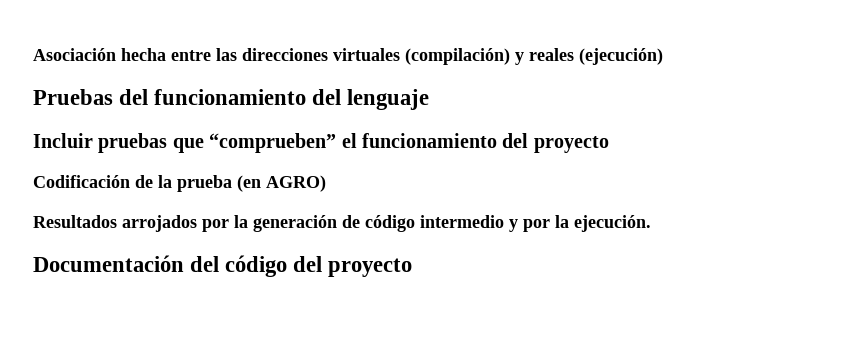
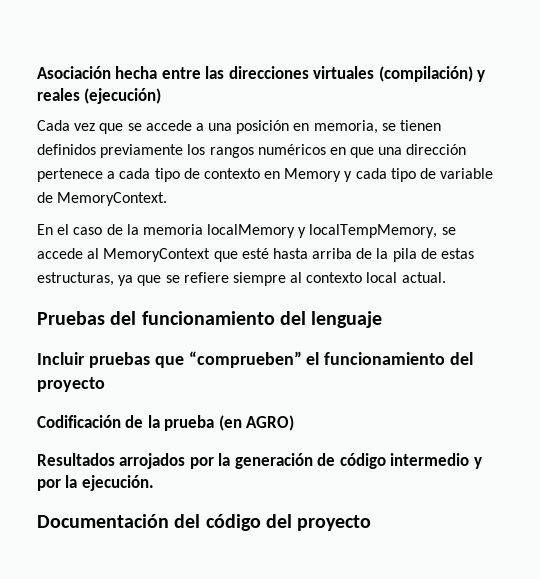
+ Cada vez que se accede a una posición en memoria, se tienen definidos previamente los rangos numéricos en que una dirección pertenece a cada tipo de contexto en Memory y cada tipo de variable de MemoryContext.
+ En el caso de la memoria localMemory y localTempMemory, se accede al MemoryContext que esté hasta arriba de la pila de estas estructuras, ya que se refiere siempre al contexto local actual.

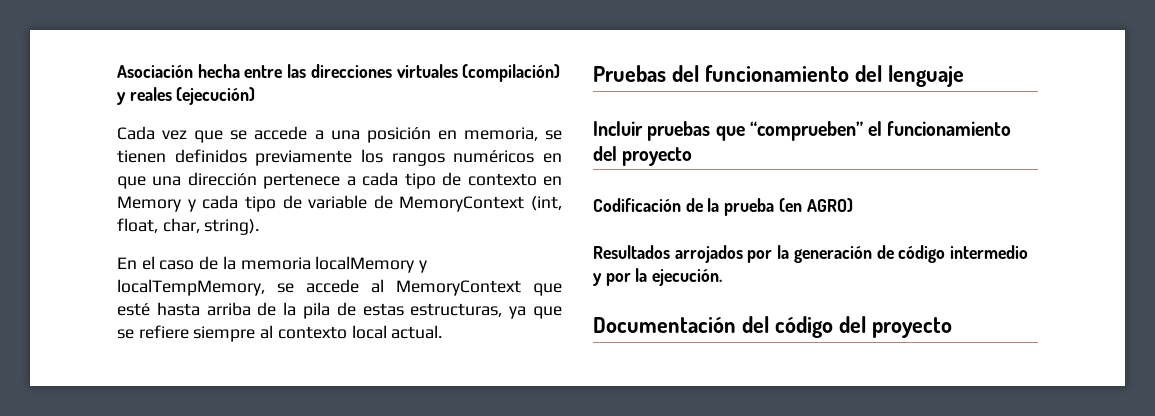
- Cada vez que se accede a una posición en memoria, se tienen definidos previamente los rangos numéricos en que una dirección pertenece a cada tipo de contexto en Memory y cada tipo de variable de MemoryContext.
+ Cada vez que se accede a una posición en memoria, se tienen definidos previamente los rangos numéricos en que una dirección pertenece a cada tipo de contexto en Memory y cada tipo de variable de MemoryContext (int, float, char, string).

